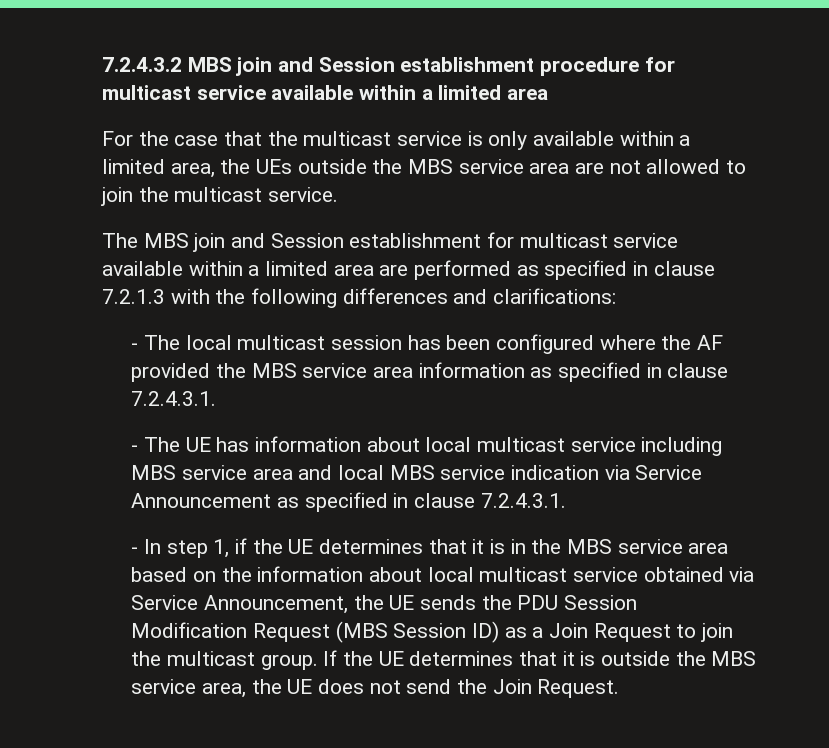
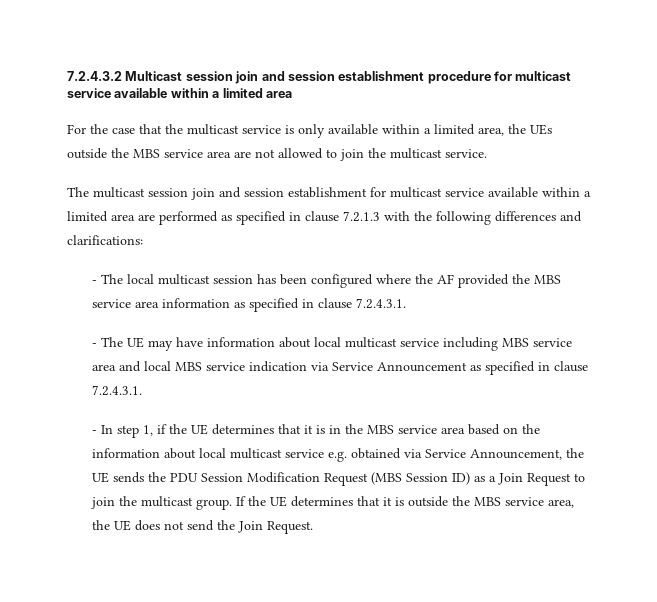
- 7.2.4.3.2 MBS join and Session establishment procedure for multicast service available within a limited area
+ 7.2.4.3.2 Multicast session join and session establishment procedure for multicast service available within a limited area
- The MBS join and Session establishment for multicast service available within a limited area are performed as specified in clause 7.2.1.3 with the following differences and clarifications:
+ The multicast session join and session establishment for multicast service available within a limited area are performed as specified in clause 7.2.1.3 with the following differences and clarifications:
- - The UE has information about local multicast service including MBS service area and local MBS service indication via Service Announcement as specified in clause 7.2.4.3.1.
+ - The UE may have information about local multicast service including MBS service area and local MBS service indication via Service Announcement as specified in clause 7.2.4.3.1.
- - In step 1, if the UE determines that it is in the MBS service area based on the information about local multicast service obtained via Service Announcement, the UE sends the PDU Session Modification Request (MBS Session ID) as a Join Request to join the multicast group.
+ - In step 1, if the UE determines that it is in the MBS service area based on the information about local multicast service e.g. obtained via Service Announcement, the UE sends the PDU Session Modification Request (MBS Session ID) as a Join Request to join the multicast group.

